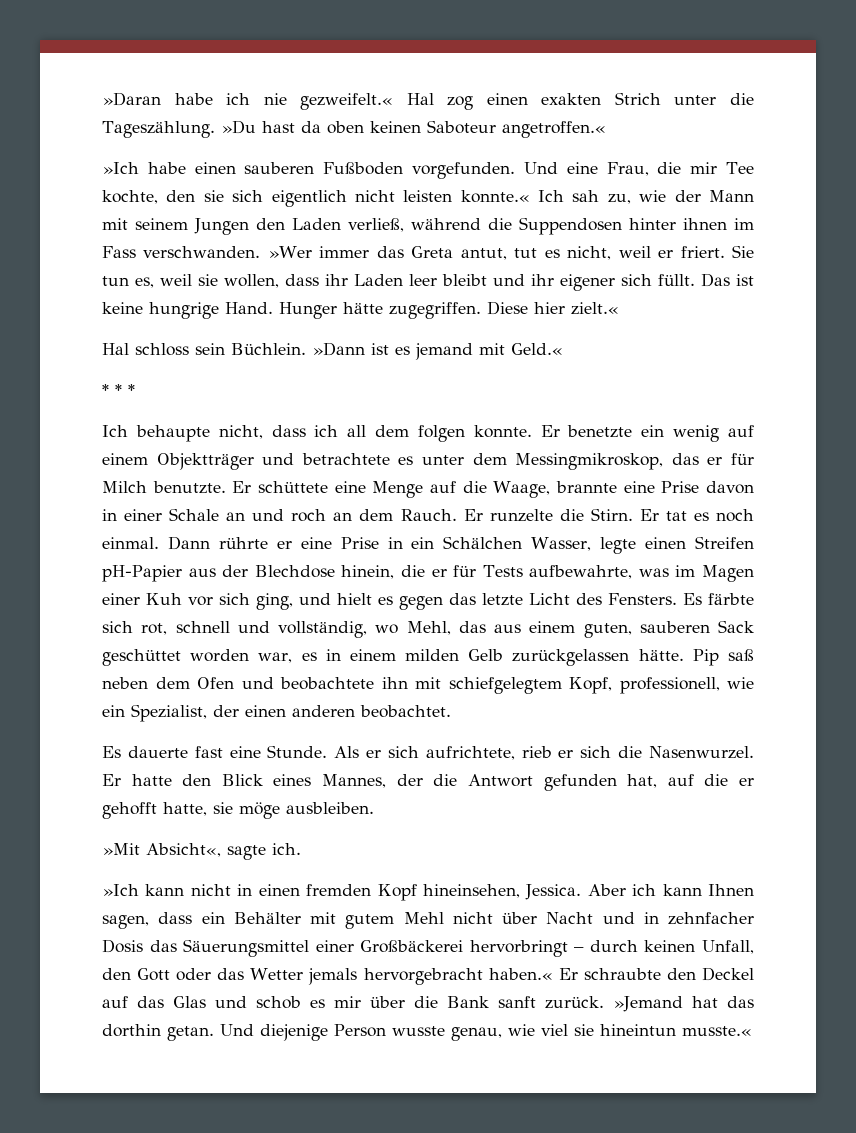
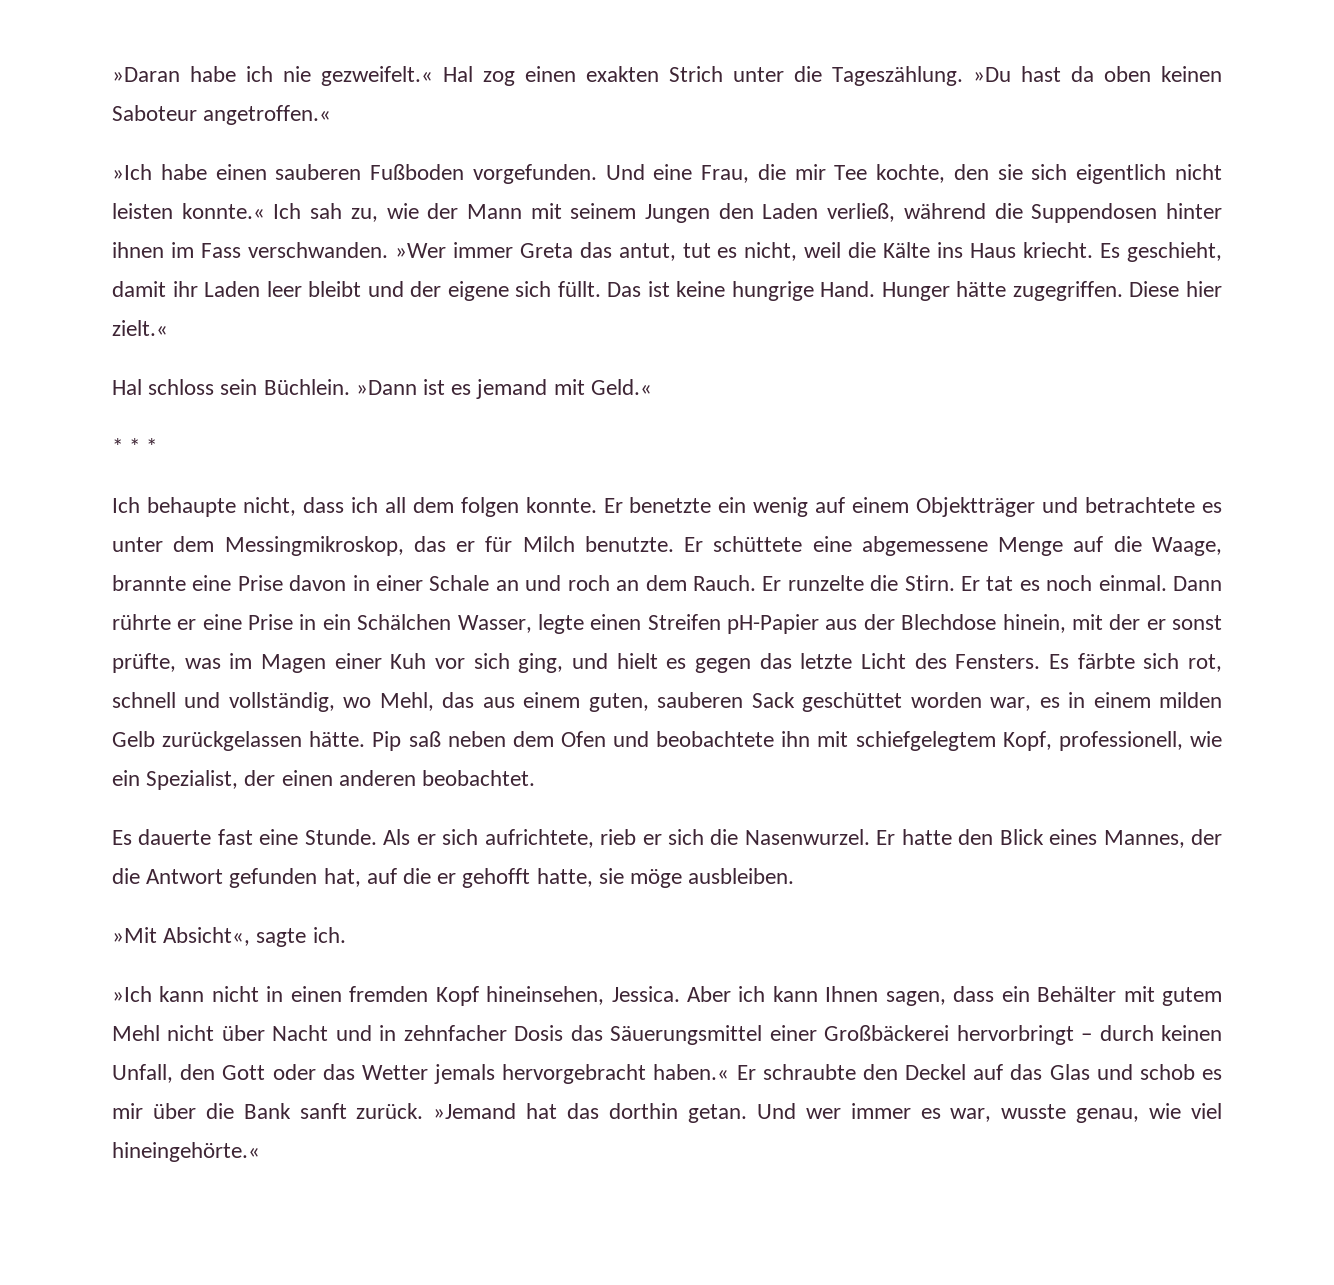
- Und eine Frau, die mir Tee kochte, den sie sich eigentlich nicht leisten konnte.« Ich sah zu, wie der Mann mit seinem Jungen den Laden verließ, während die Suppendosen hinter ihnen im Fass verschwanden. »Wer immer das Greta antut, tut es nicht, weil er friert. Sie tun es, weil sie wollen, dass ihr Laden leer bleibt und ihr eigener sich füllt.
+ Und eine Frau, die mir Tee kochte, den sie sich eigentlich nicht leisten konnte.« Ich sah zu, wie der Mann mit seinem Jungen den Laden verließ, während die Suppendosen hinter ihnen im Fass verschwanden. »Wer immer Greta das antut, tut es nicht, weil die Kälte ins Haus kriecht. Es geschieht, damit ihr Laden leer bleibt und der eigene sich füllt.
- Er schüttete eine Menge auf die Waage, brannte eine Prise davon in einer Schale an und roch an dem Rauch.
+ Er schüttete eine abgemessene Menge auf die Waage, brannte eine Prise davon in einer Schale an und roch an dem Rauch.
- Dann rührte er eine Prise in ein Schälchen Wasser, legte einen Streifen pH-Papier aus der Blechdose hinein, die er für Tests aufbewahrte, was im Magen einer Kuh vor sich ging, und hielt es gegen das letzte Licht des Fensters.
+ Dann rührte er eine Prise in ein Schälchen Wasser, legte einen Streifen pH-Papier aus der Blechdose hinein, mit der er sonst prüfte, was im Magen einer Kuh vor sich ging, und hielt es gegen das letzte Licht des Fensters.
- Und diejenige Person wusste genau, wie viel sie hineintun musste.«
+ Und wer immer es war, wusste genau, wie viel hineingehörte.«

